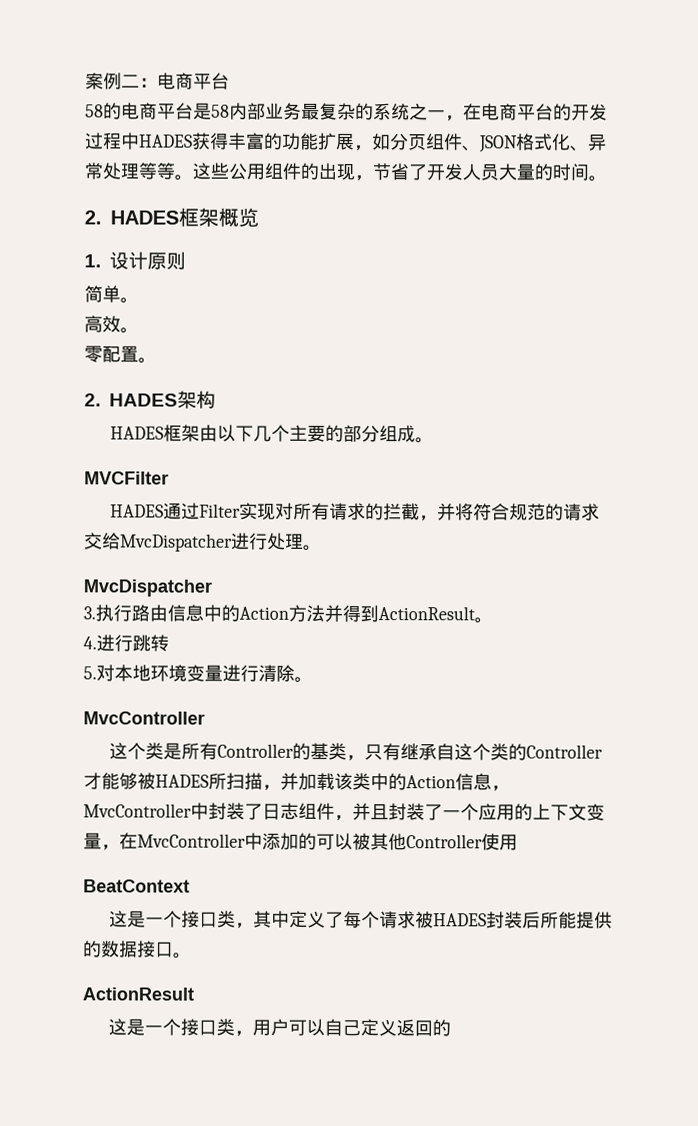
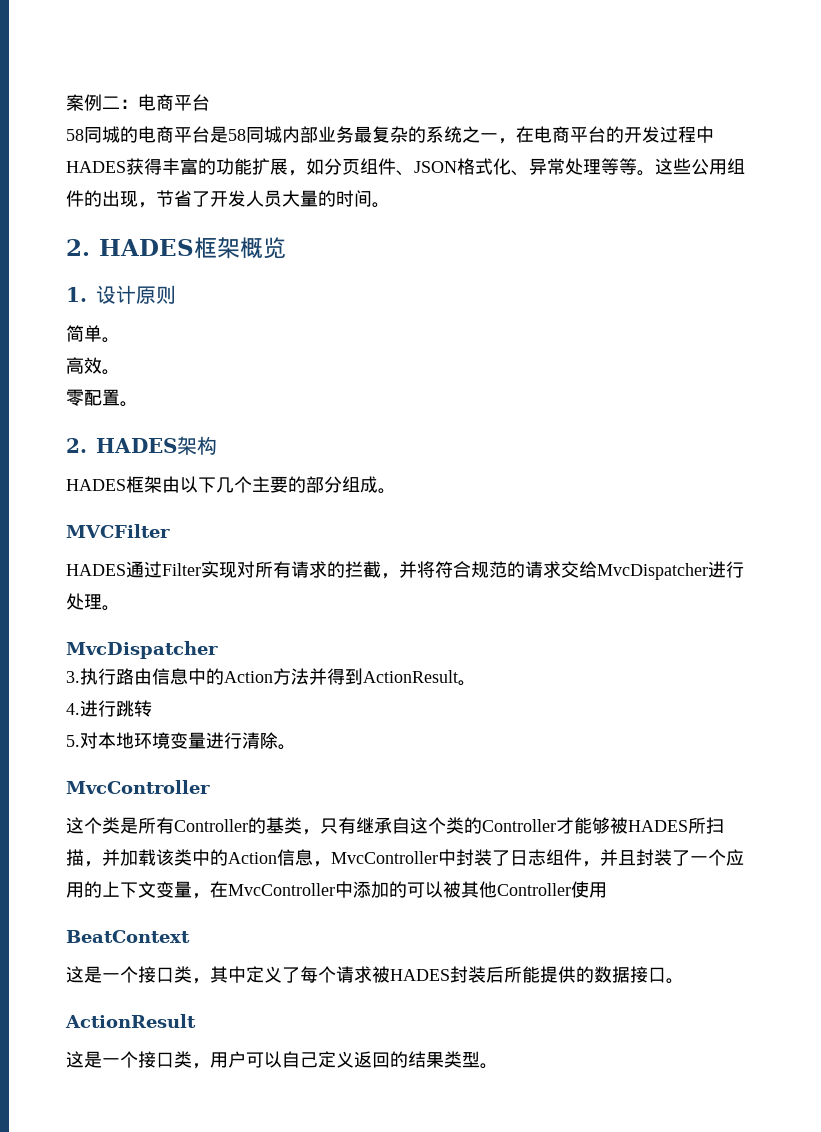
- 58的电商平台是58内部业务最复杂的系统之一，在电商平台的开发过程中HADES获得丰富的功能扩展，如分页组件、JSON格式化、异常处理等等。
+ 58同城的电商平台是58同城内部业务最复杂的系统之一，在电商平台的开发过程中HADES获得丰富的功能扩展，如分页组件、JSON格式化、异常处理等等。
- 这是一个接口类，用户可以自己定义返回的
+ 这是一个接口类，用户可以自己定义返回的结果类型。

